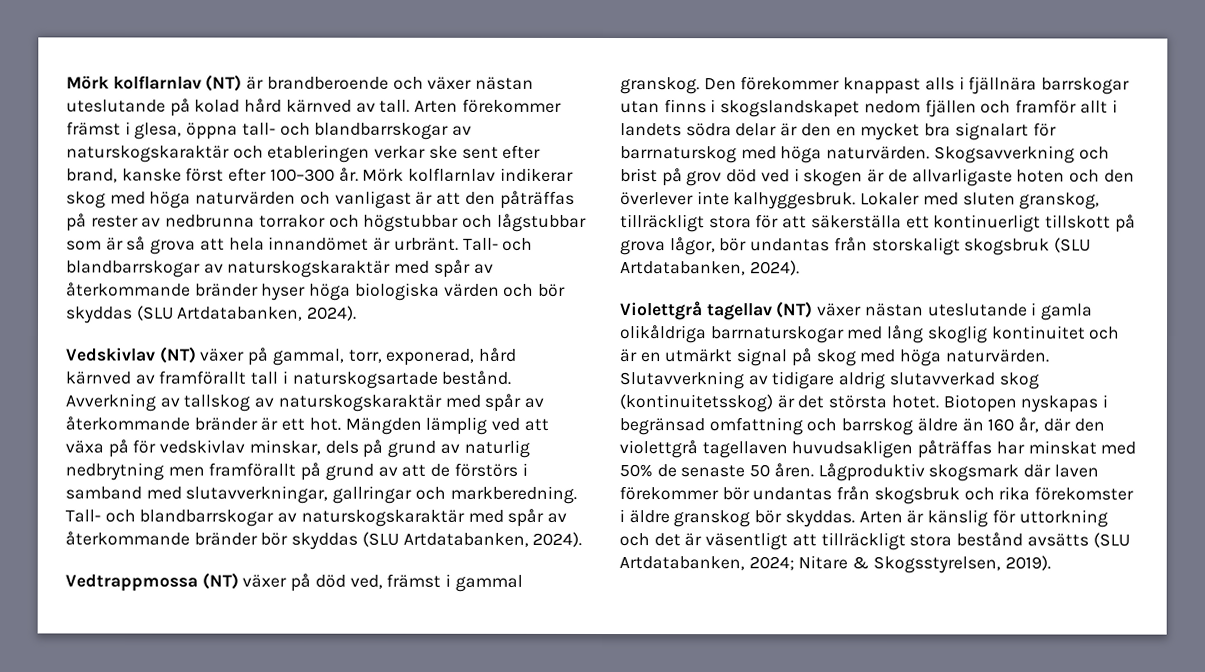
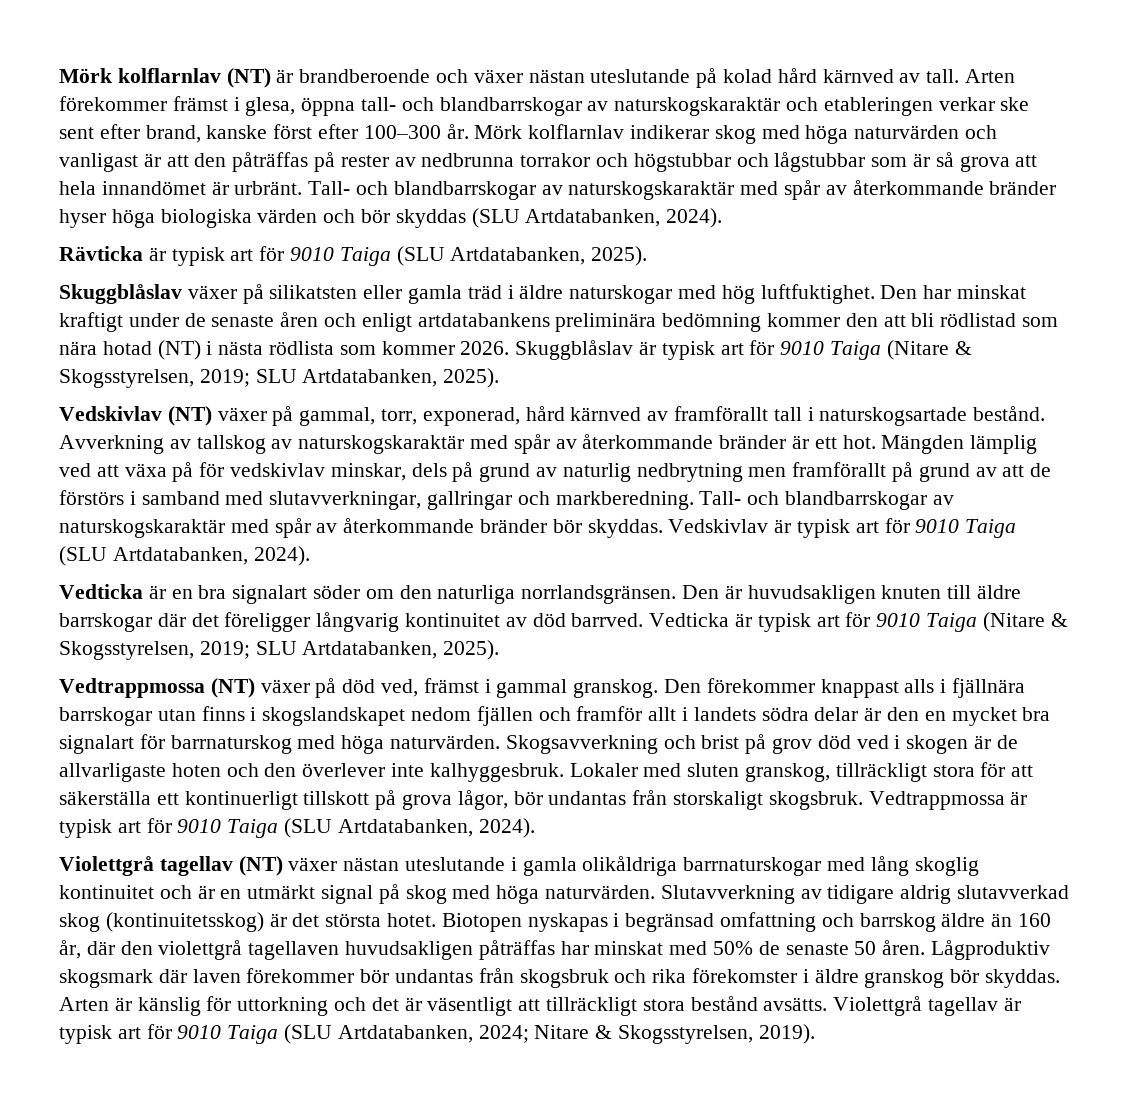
+ Rävticka är typisk art för 9010 Taiga (SLU Artdatabanken, 2025).
+ Skuggblåslav växer på silikatsten eller gamla träd i äldre naturskogar med hög luftfuktighet. Den har minskat kraftigt under de senaste åren och enligt artdatabankens preliminära bedömning kommer den att bli rödlistad som nära hotad (NT) i nästa rödlista som kommer 2026. Skuggblåslav är typisk art för 9010 Taiga (Nitare & Skogsstyrelsen, 2019; SLU Artdatabanken, 2025).
- Tall- och blandbarrskogar av naturskogskaraktär med spår av återkommande bränder bör skyddas (SLU Artdatabanken, 2024).
+ Tall- och blandbarrskogar av naturskogskaraktär med spår av återkommande bränder bör skyddas. Vedskivlav är typisk art för 9010 Taiga (SLU Artdatabanken, 2024).
+ Vedticka är en bra signalart söder om den naturliga norrlandsgränsen. Den är huvudsakligen knuten till äldre barrskogar där det föreligger långvarig kontinuitet av död barrved. Vedticka är typisk art för 9010 Taiga (Nitare & Skogsstyrelsen, 2019; SLU Artdatabanken, 2025).
- Lokaler med sluten granskog, tillräckligt stora för att säkerställa ett kontinuerligt tillskott på grova lågor, bör undantas från storskaligt skogsbruk (SLU Artdatabanken, 2024).
+ Lokaler med sluten granskog, tillräckligt stora för att säkerställa ett kontinuerligt tillskott på grova lågor, bör undantas från storskaligt skogsbruk. Vedtrappmossa är typisk art för 9010 Taiga (SLU Artdatabanken, 2024).
- Arten är känslig för uttorkning och det är väsentligt att tillräckligt stora bestånd avsätts (SLU Artdatabanken, 2024; Nitare & Skogsstyrelsen, 2019).
+ Arten är känslig för uttorkning och det är väsentligt att tillräckligt stora bestånd avsätts. Violettgrå tagellav är typisk art för 9010 Taiga (SLU Artdatabanken, 2024; Nitare & Skogsstyrelsen, 2019).

